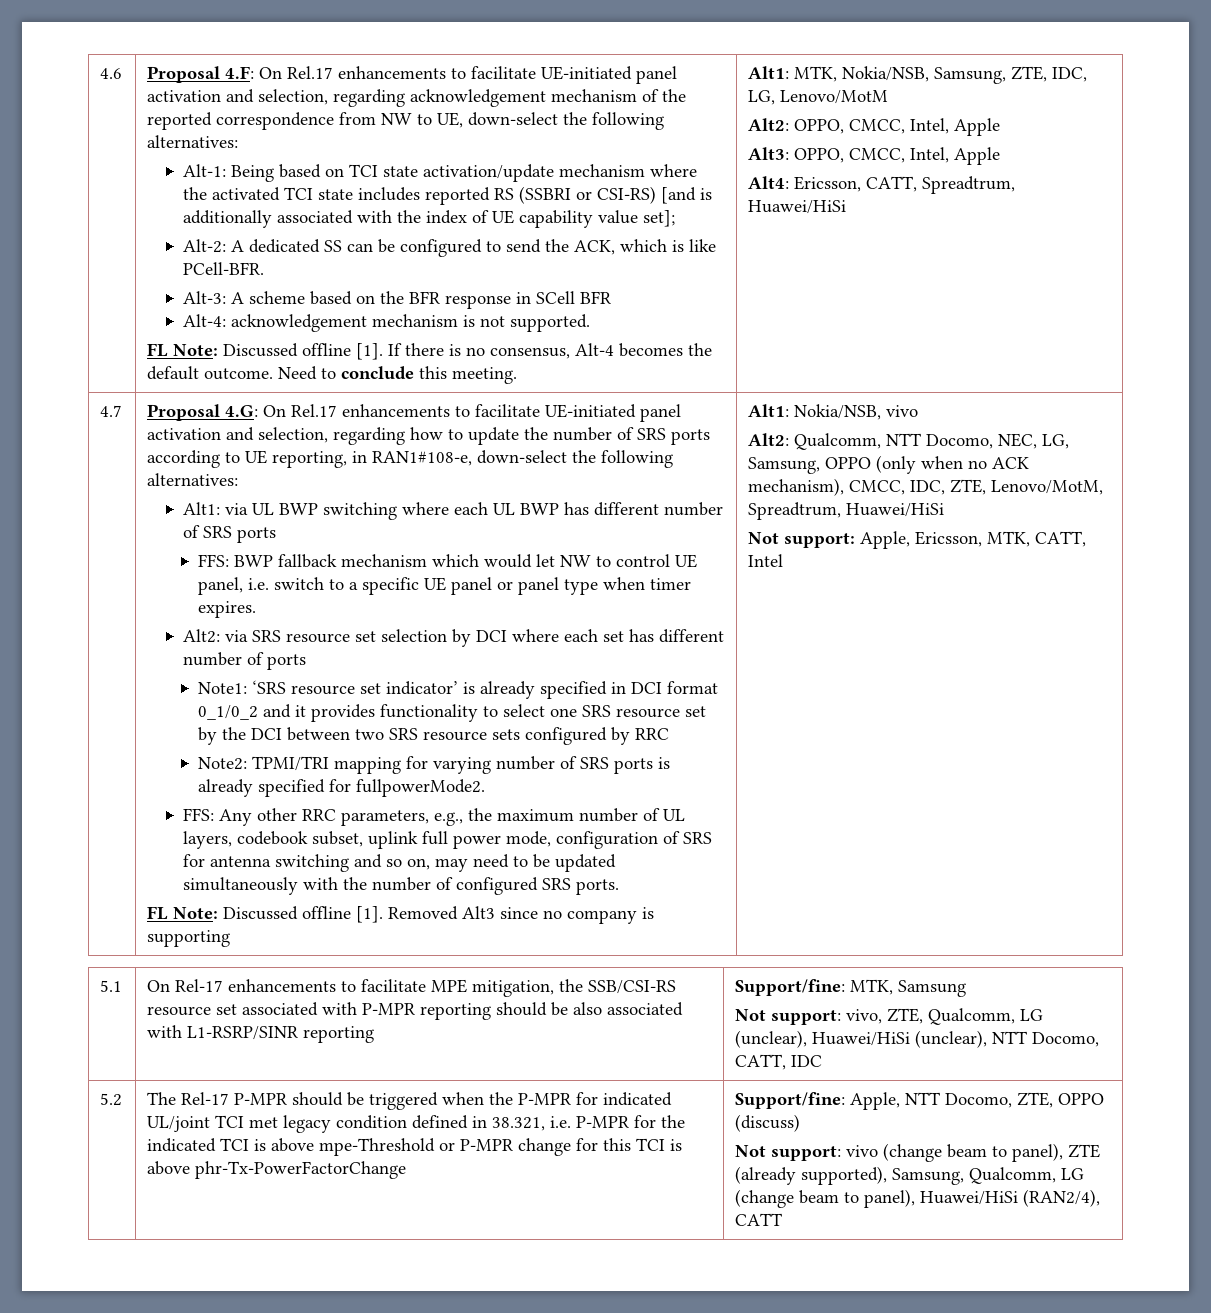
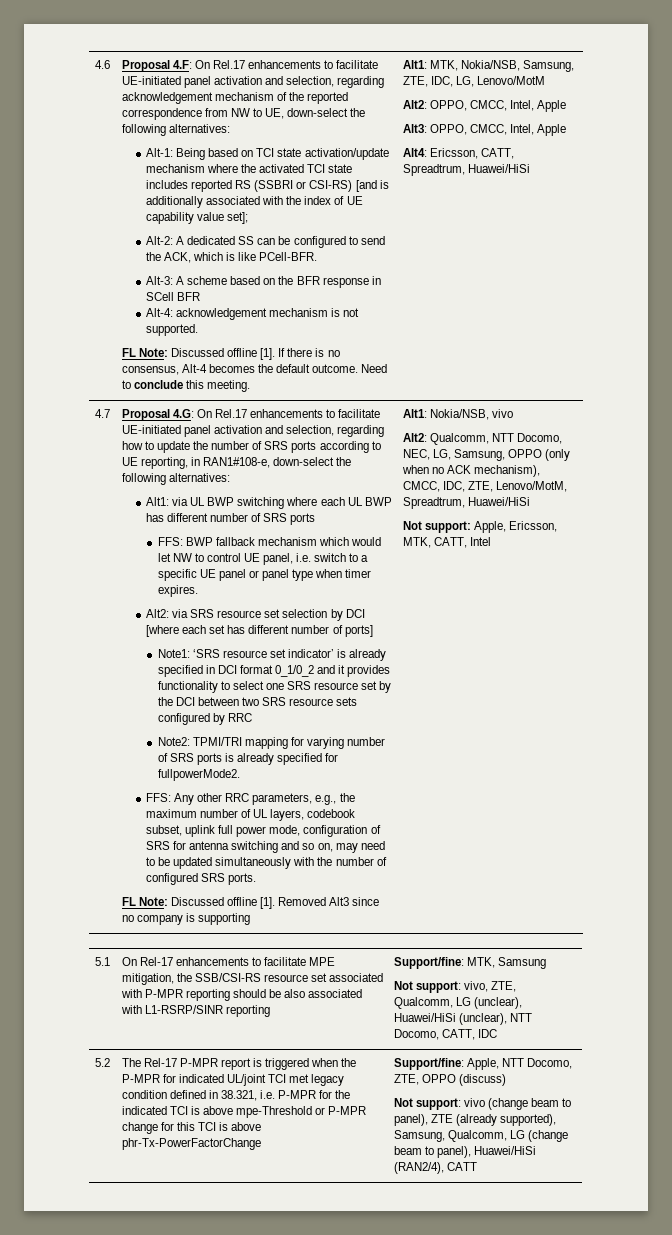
- Alt2: via SRS resource set selection by DCI where each set has different number of ports
+ Alt2: via SRS resource set selection by DCI [where each set has different number of ports]
- The Rel-17 P-MPR should be triggered when the P-MPR for indicated UL/joint TCI met legacy condition defined in 38.321, i.e. P-MPR for the indicated TCI is above mpe-Threshold or P-MPR change for this TCI is above phr-Tx-PowerFactorChange
+ The Rel-17 P-MPR report is triggered when the P-MPR for indicated UL/joint TCI met legacy condition defined in 38.321, i.e. P-MPR for the indicated TCI is above mpe-Threshold or P-MPR change for this TCI is above phr-Tx-PowerFactorChange

